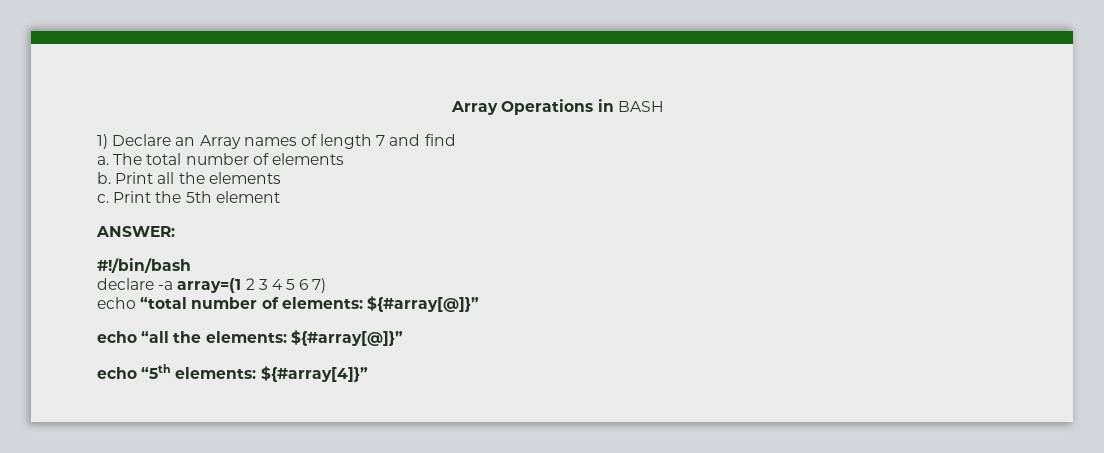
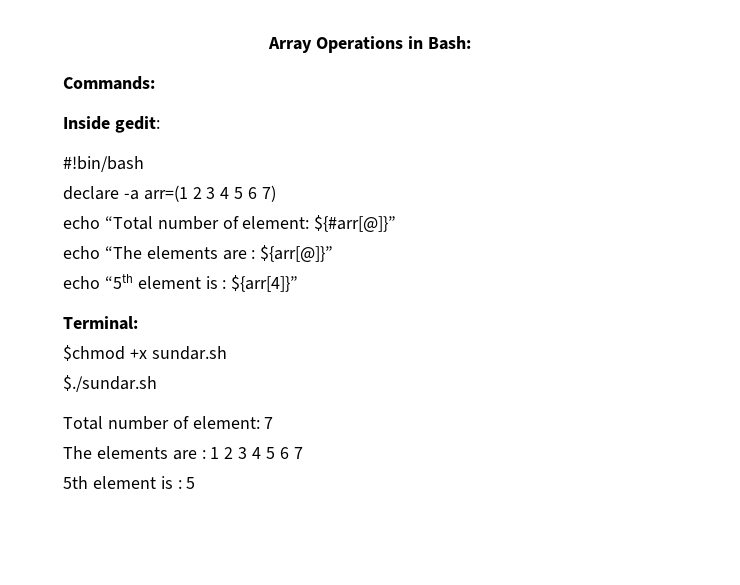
- Array Operations in BASH
- 1) Declare an Array names of length 7 and find
- a. The total number of elements
- b. Print all the elements
- c. Print the 5th element
- ANSWER:
- #!/bin/bash
+ Array Operations in Bash:
+ Commands:
+ Inside gedit:
+ #!bin/bash
- declare -a array=(1 2 3 4 5 6 7)
+ declare -a arr=(1 2 3 4 5 6 7)
- echo “total number of elements: ${#array[@]}”
- echo “all the elements: ${#array[@]}”
- echo “5th elements: ${#array[4]}”
+ echo “Total number of element: ${#arr[@]}”
+ echo “The elements are : ${arr[@]}”
+ echo “5th element is : ${arr[4]}”
+ Terminal:
+ $chmod +x sundar.sh
+ $./sundar.sh
+ Total number of element: 7
+ The elements are : 1 2 3 4 5 6 7
+ 5th element is : 5

